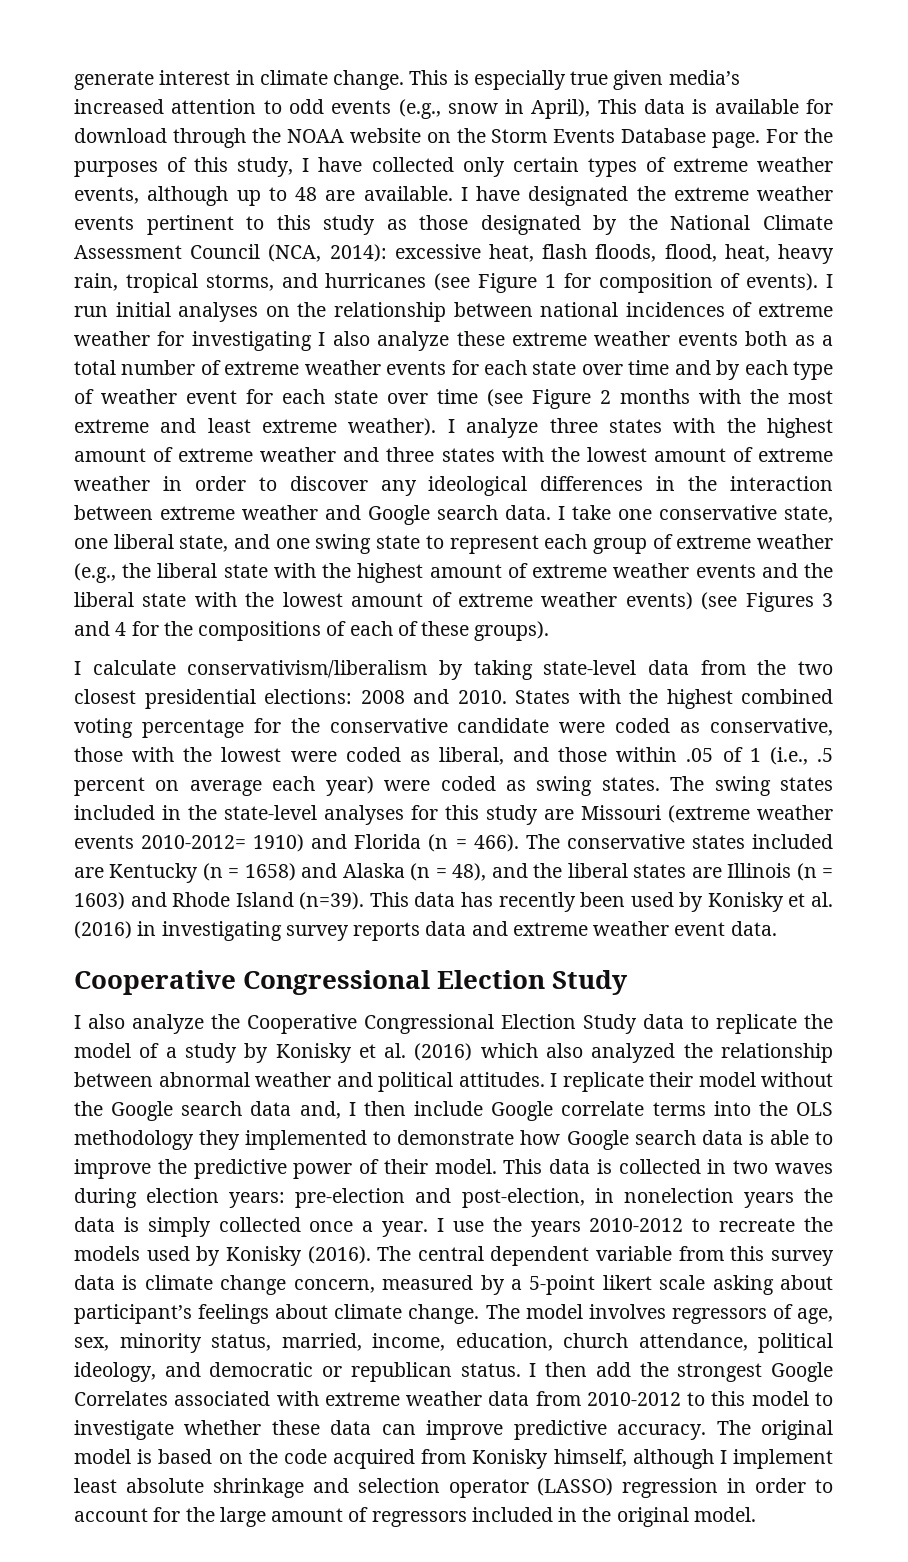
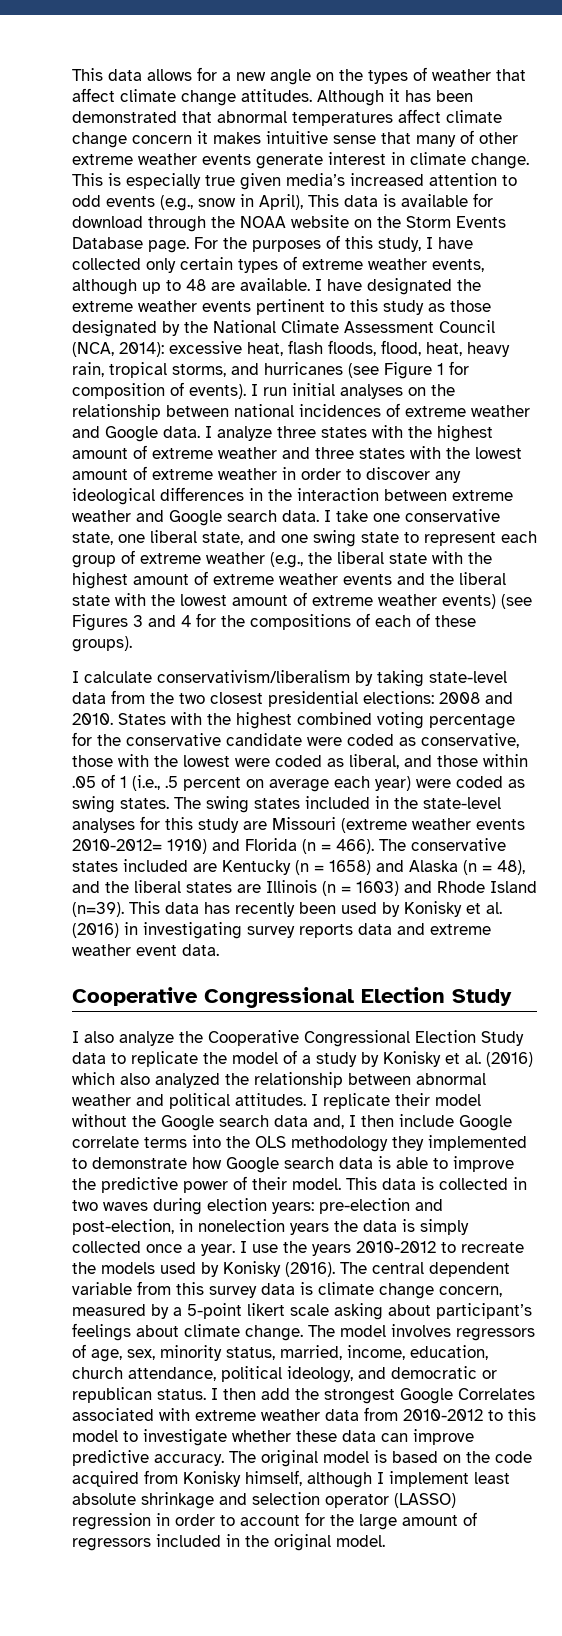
- generate interest in climate change.
+ This data allows for a new angle on the types of weather that affect climate change attitudes. Although it has been demonstrated that abnormal temperatures affect climate change concern it makes intuitive sense that many of other extreme weather events generate interest in climate change.
- I run initial analyses on the relationship between national incidences of extreme weather for investigating I also analyze these extreme weather events both as a total number of extreme weather events for each state over time and by each type of weather event for each state over time (see Figure 2 months with the most extreme and least extreme weather).
+ I run initial analyses on the relationship between national incidences of extreme weather and Google data.

